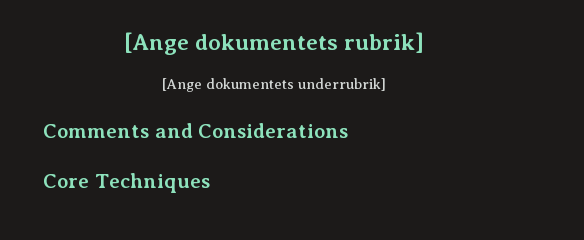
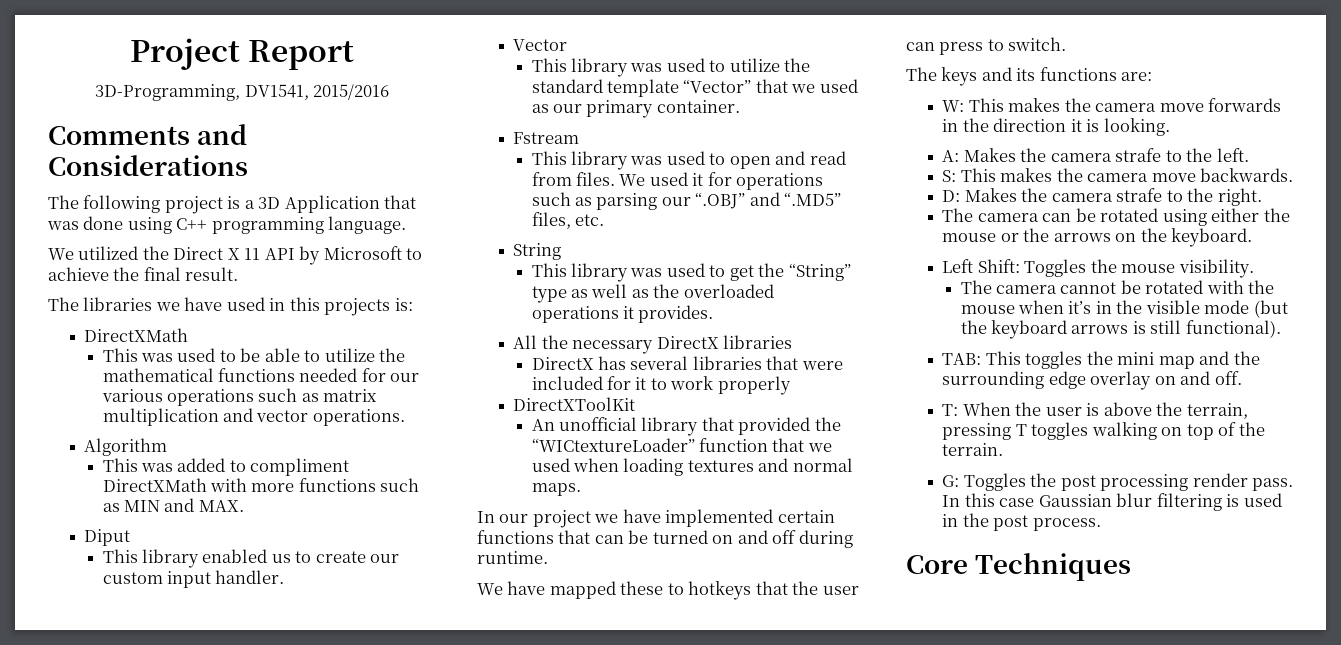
- [Ange dokumentets rubrik]
- [Ange dokumentets underrubrik]
+ Project Report
+ 3D-Programming, DV1541, 2015/2016
  Comments and Considerations
+ The following project is a 3D Application that was done using C++ programming language.
+ We utilized the Direct X 11 API by Microsoft to achieve the final result.
+ The libraries we have used in this projects is:
+ DirectXMath
+ This was used to be able to utilize the mathematical functions needed for our various operations such as matrix multiplication and vector operations.
+ Algorithm
+ This was added to compliment DirectXMath with more functions such as MIN and MAX.
+ Diput
+ This library enabled us to create our custom input handler.
+ Vector
+ This library was used to utilize the standard template “Vector” that we used as our primary container.
+ Fstream
+ This library was used to open and read from files. We used it for operations such as parsing our “.OBJ” and “.MD5” files, etc.
+ String
+ This library was used to get the “String” type as well as the overloaded operations it provides.
+ All the necessary DirectX libraries
+ DirectX has several libraries that were included for it to work properly
+ DirectXToolKit
+ An unofficial library that provided the “WICtextureLoader” function that we used when loading textures and normal maps.
+ In our project we have implemented certain functions that can be turned on and off during runtime.
+ We have mapped these to hotkeys that the user can press to switch.
+ The keys and its functions are:
+ W: This makes the camera move forwards in the direction it is looking.
+ A: Makes the camera strafe to the left.
+ S: This makes the camera move backwards.
+ D: Makes the camera strafe to the right.
+ The camera can be rotated using either the mouse or the arrows on the keyboard.
+ Left Shift: Toggles the mouse visibility.
+ The camera cannot be rotated with the mouse when it’s in the visible mode (but the keyboard arrows is still functional).
+ TAB: This toggles the mini map and the surrounding edge overlay on and off.
+ T: When the user is above the terrain, pressing T toggles walking on top of the terrain.
+ G: Toggles the post processing render pass. In this case Gaussian blur filtering is used in the post process.

